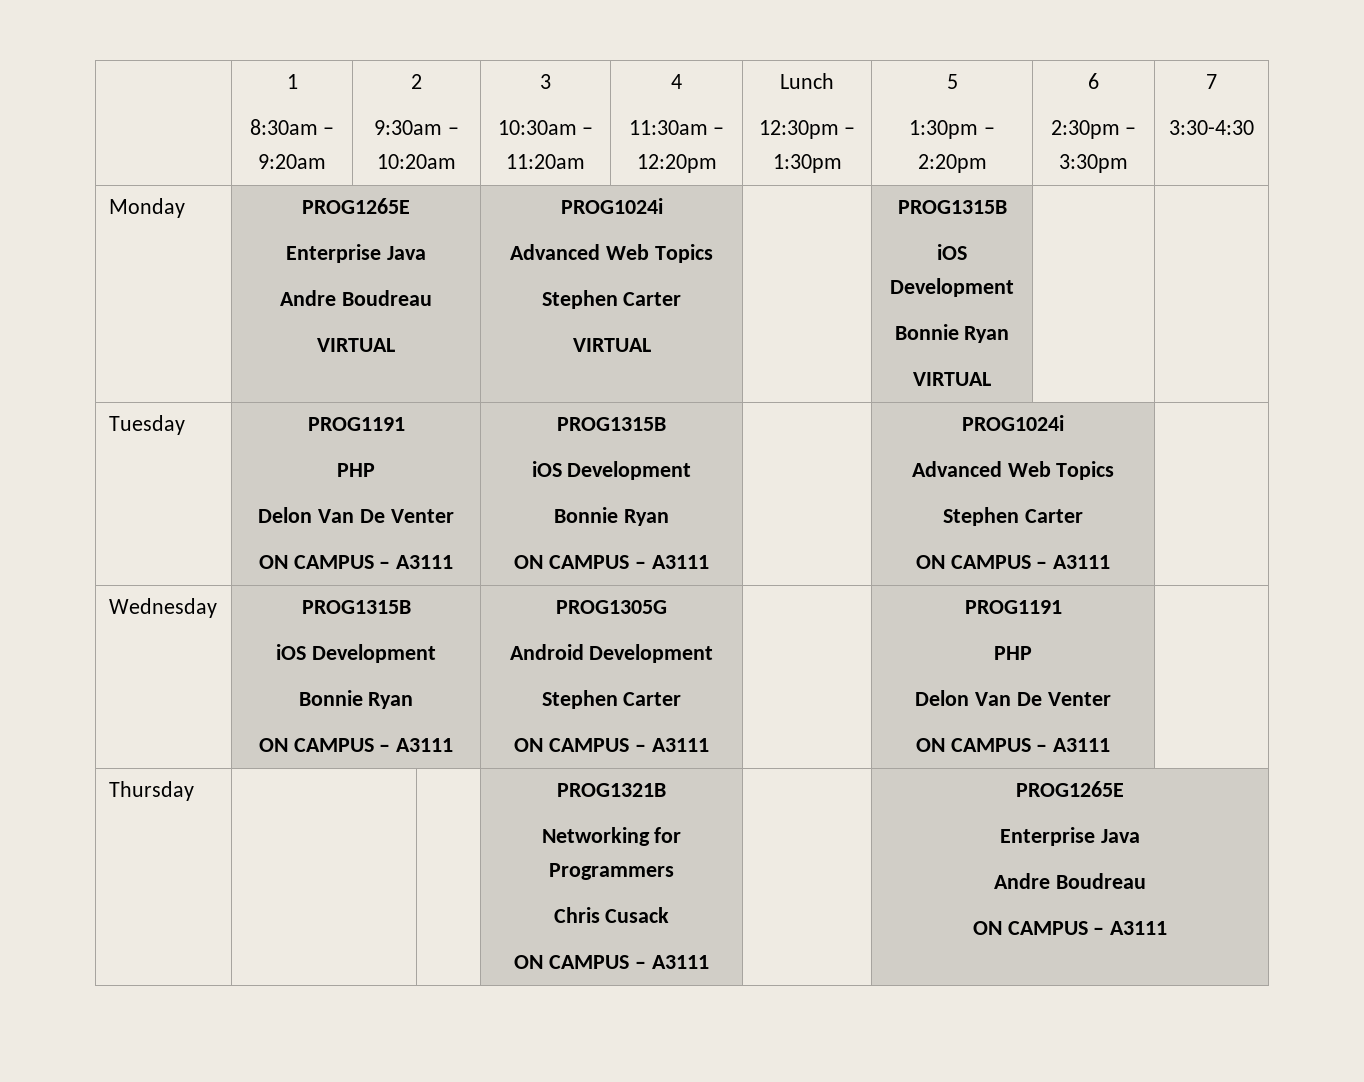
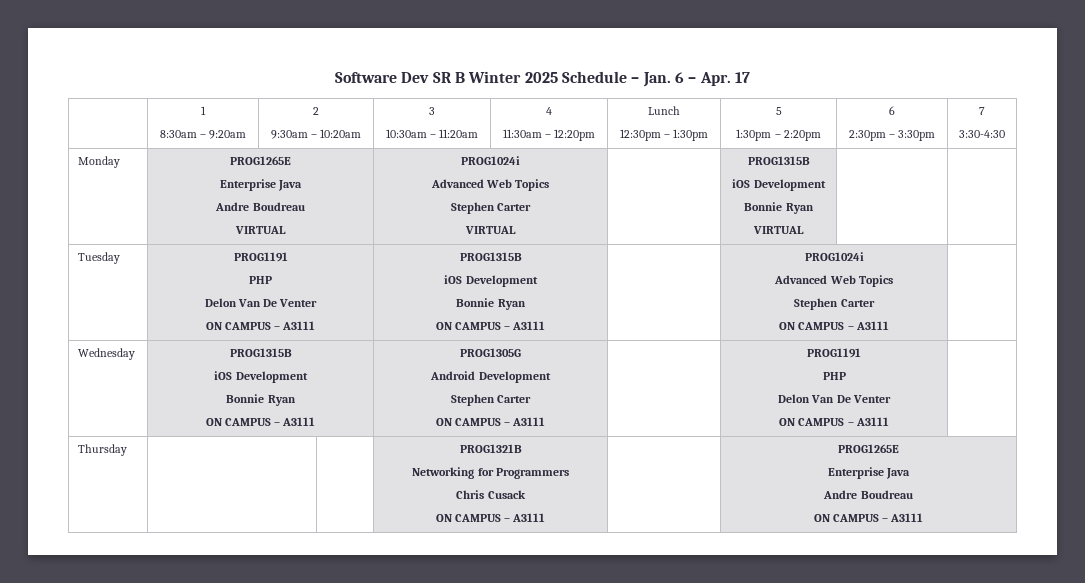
+ Software Dev SR B Winter 2025 Schedule – Jan. 6 – Apr. 17

